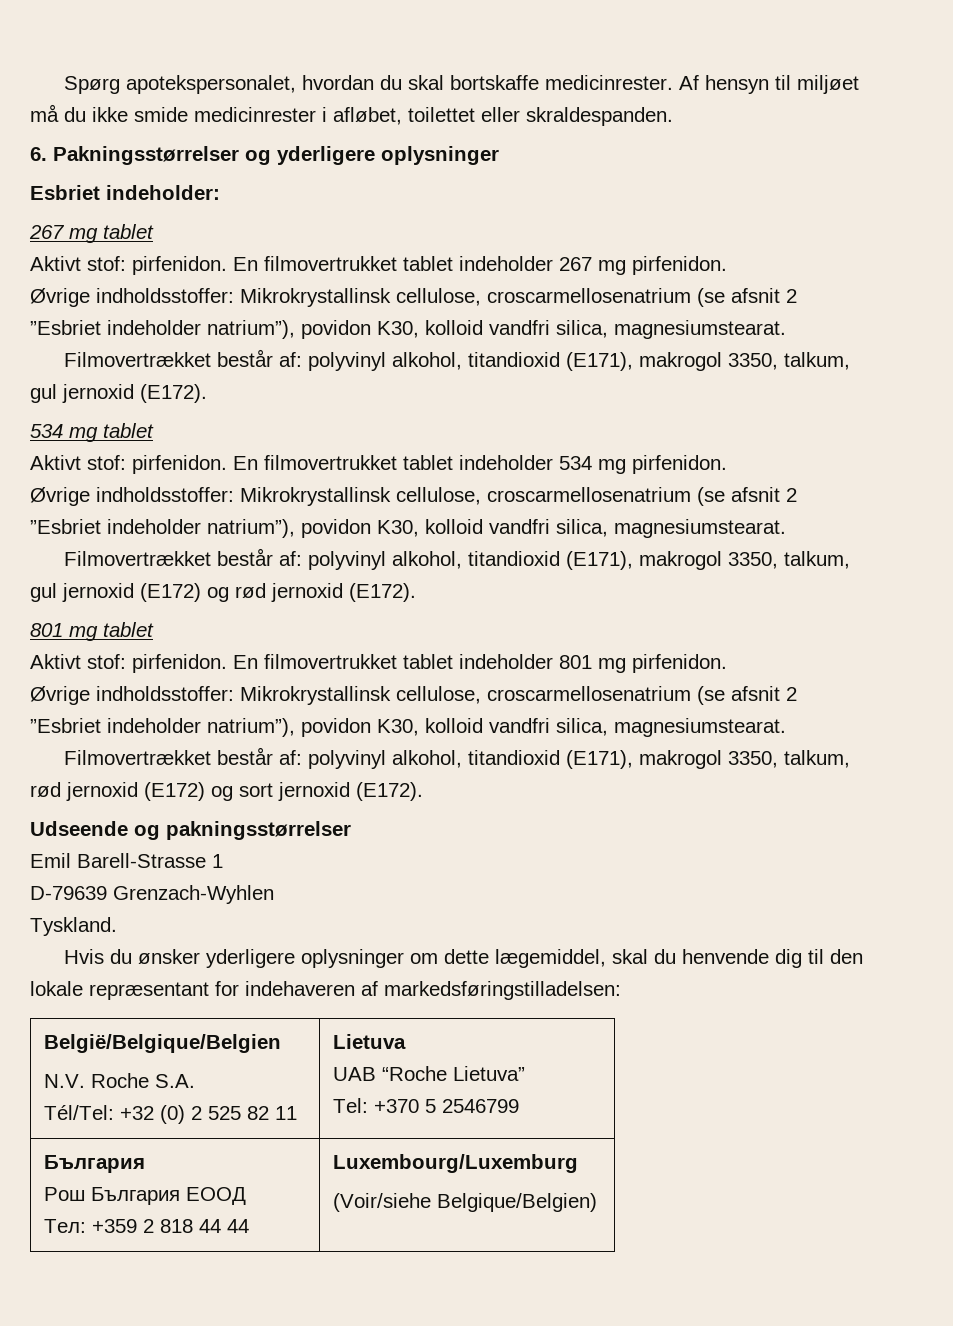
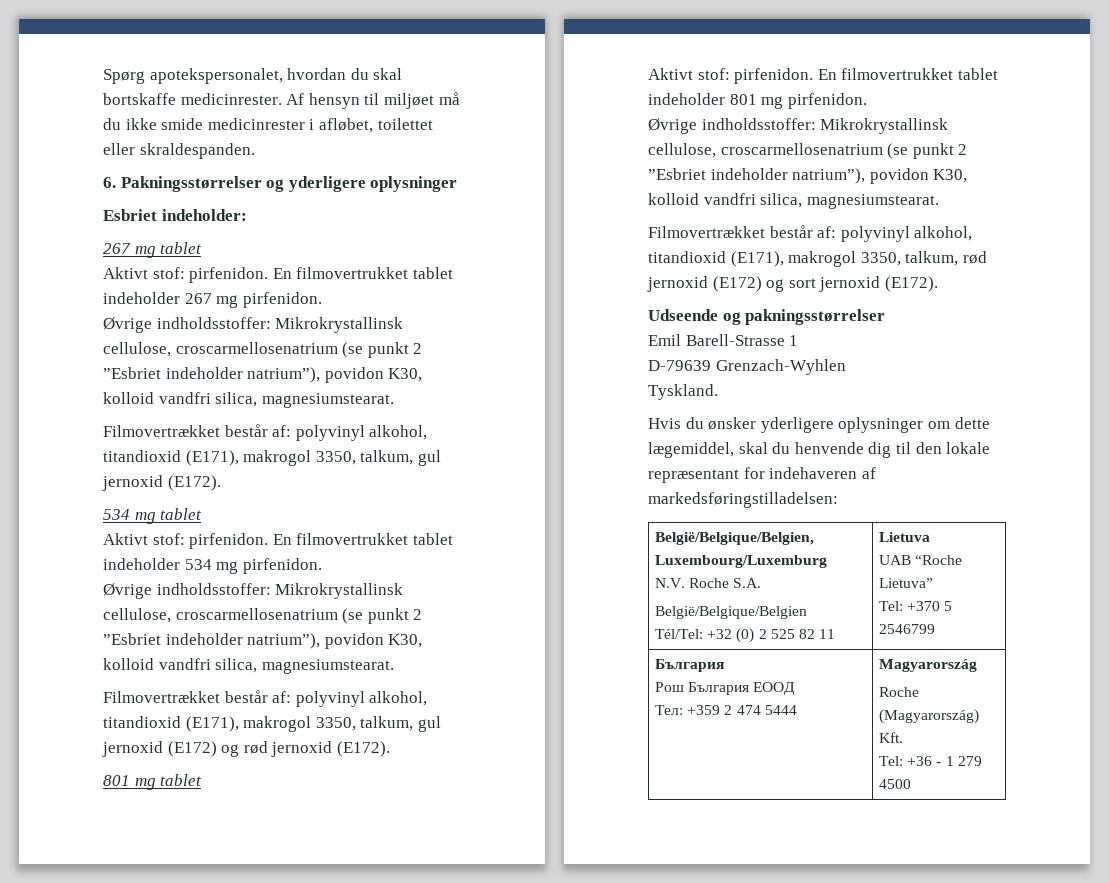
  En filmovertrukket tablet indeholder 267 mg pirfenidon.
- Øvrige indholdsstoffer: Mikrokrystallinsk cellulose, croscarmellosenatrium (se afsnit 2 ”Esbriet indeholder natrium”), povidon K30, kolloid vandfri silica, magnesiumstearat.
+ Øvrige indholdsstoffer: Mikrokrystallinsk cellulose, croscarmellosenatrium (se punkt 2 ”Esbriet indeholder natrium”), povidon K30, kolloid vandfri silica, magnesiumstearat.
  En filmovertrukket tablet indeholder 534 mg pirfenidon.
- Øvrige indholdsstoffer: Mikrokrystallinsk cellulose, croscarmellosenatrium (se afsnit 2 ”Esbriet indeholder natrium”), povidon K30, kolloid vandfri silica, magnesiumstearat.
+ Øvrige indholdsstoffer: Mikrokrystallinsk cellulose, croscarmellosenatrium (se punkt 2 ”Esbriet indeholder natrium”), povidon K30, kolloid vandfri silica, magnesiumstearat.
  En filmovertrukket tablet indeholder 801 mg pirfenidon.
- Øvrige indholdsstoffer: Mikrokrystallinsk cellulose, croscarmellosenatrium (se afsnit 2 ”Esbriet indeholder natrium”), povidon K30, kolloid vandfri silica, magnesiumstearat.
+ Øvrige indholdsstoffer: Mikrokrystallinsk cellulose, croscarmellosenatrium (se punkt 2 ”Esbriet indeholder natrium”), povidon K30, kolloid vandfri silica, magnesiumstearat.
+ België/Belgique/Belgien, Luxembourg/Luxemburg
+ N.V. Roche S.A.
  België/Belgique/Belgien
- N.V. Roche S.A.
  Tél/Tel: +32 (0) 2 525 82 11 | Lietuva
  UAB “Roche Lietuva”
  Tel: +370 5 2546799
  България
  Рош България ЕООД
- Тел: +359 2 818 44 44 | Luxembourg/Luxemburg
- (Voir/siehe Belgique/Belgien)
+ Тел: +359 2 474 5444 | Magyarország
+ Roche (Magyarország) Kft.
+ Tel: +36 - 1 279 4500

